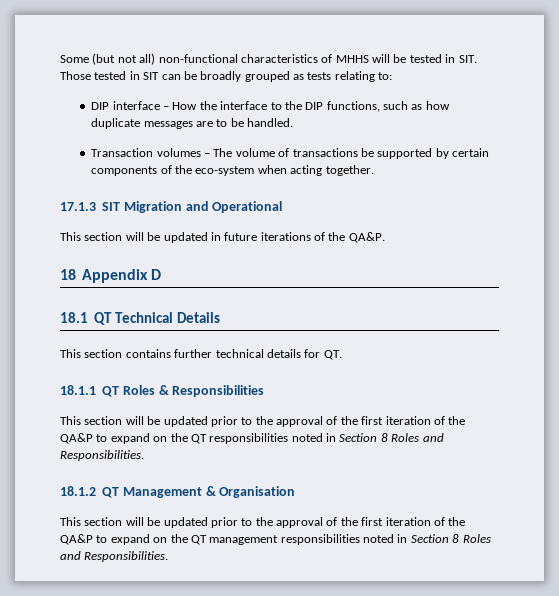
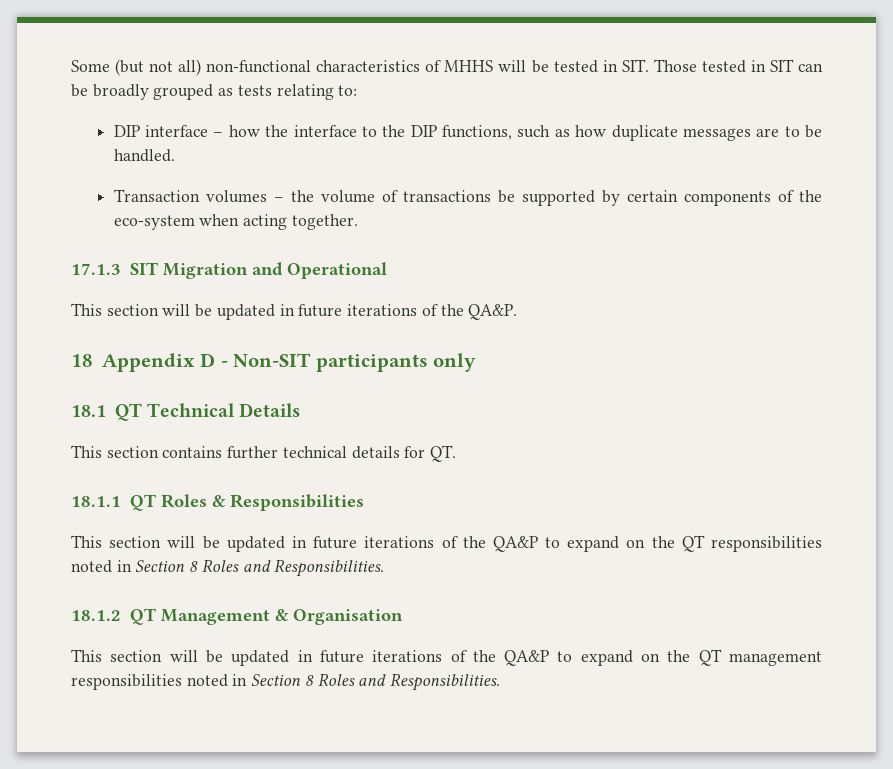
- DIP interface – How the interface to the DIP functions, such as how duplicate messages are to be handled.
+ DIP interface – how the interface to the DIP functions, such as how duplicate messages are to be handled.
- Transaction volumes – The volume of transactions be supported by certain components of the eco-system when acting together.
+ Transaction volumes – the volume of transactions be supported by certain components of the eco-system when acting together.
- 18 Appendix D
+ 18 Appendix D - Non-SIT participants only
- This section will be updated prior to the approval of the first iteration of the QA&P to expand on the QT responsibilities noted in Section 8 Roles and Responsibilities.
+ This section will be updated in future iterations of the QA&P to expand on the QT responsibilities noted in Section 8 Roles and Responsibilities.
- This section will be updated prior to the approval of the first iteration of the QA&P to expand on the QT management responsibilities noted in Section 8 Roles and Responsibilities.
+ This section will be updated in future iterations of the QA&P to expand on the QT management responsibilities noted in Section 8 Roles and Responsibilities.

